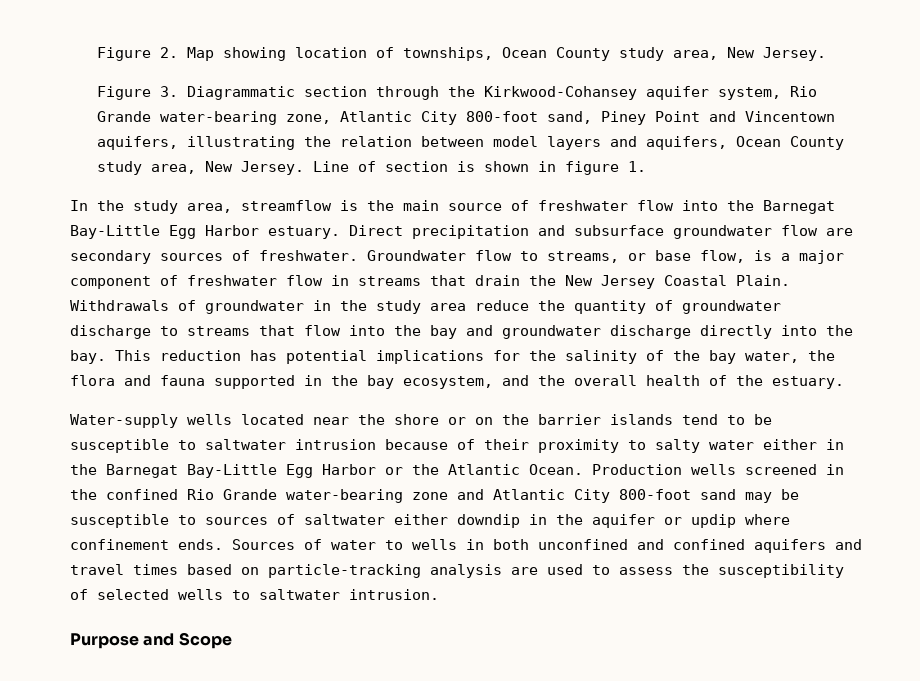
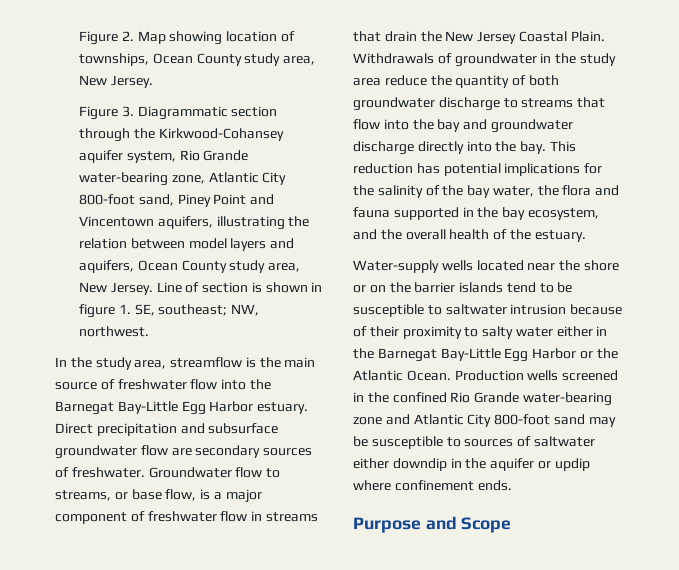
- Line of section is shown in figure 1.
+ Line of section is shown in figure 1. SE, southeast; NW, northwest.
- Withdrawals of groundwater in the study area reduce the quantity of groundwater discharge to streams that flow into the bay and groundwater discharge directly into the bay.
+ Withdrawals of groundwater in the study area reduce the quantity of both groundwater discharge to streams that flow into the bay and groundwater discharge directly into the bay.
- Sources of water to wells in both unconfined and confined aquifers and travel times based on particle-tracking analysis are used to assess the susceptibility of selected wells to saltwater intrusion.

